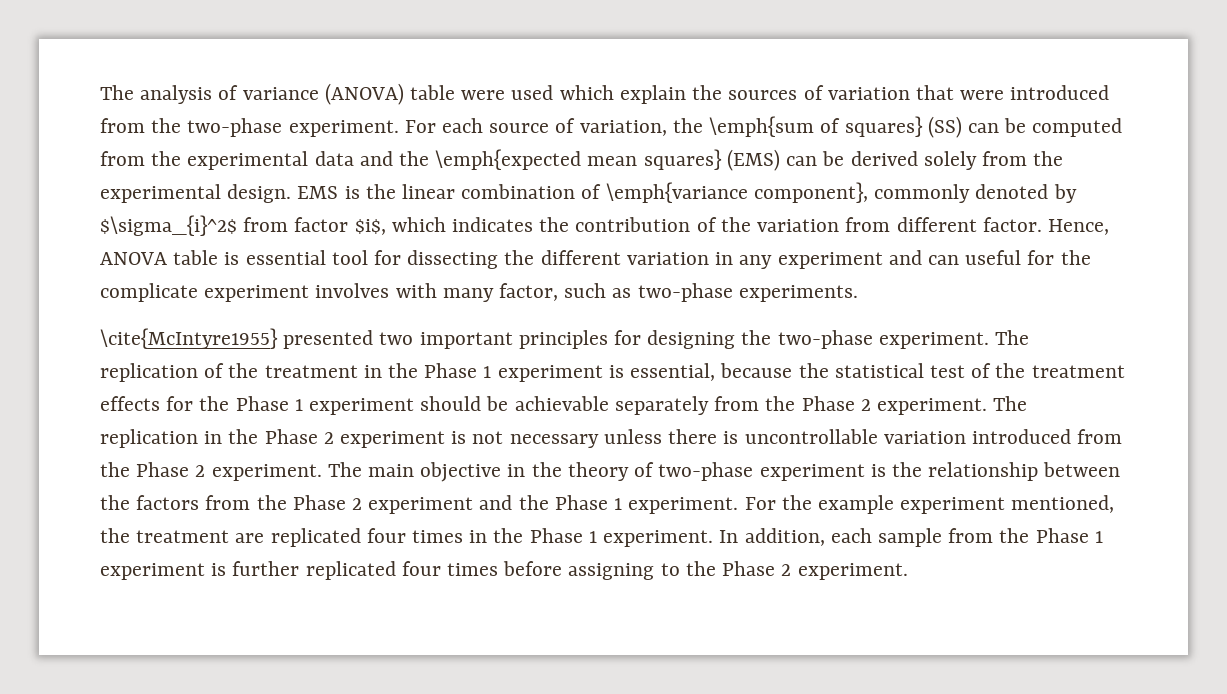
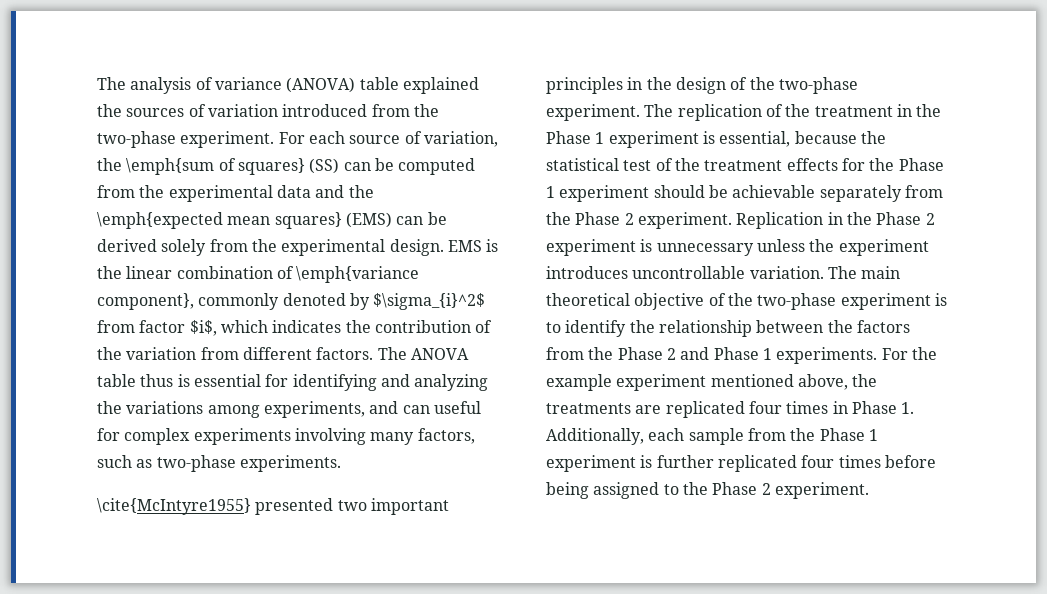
- The analysis of variance (ANOVA) table were used which explain the sources of variation that were introduced from the two-phase experiment.
+ The analysis of variance (ANOVA) table explained the sources of variation introduced from the two-phase experiment.
- EMS is the linear combination of \emph{variance component}, commonly denoted by $\sigma_{i}^2$ from factor $i$, which indicates the contribution of the variation from different factor. Hence, ANOVA table is essential tool for dissecting the different variation in any experiment and can useful for the complicate experiment involves with many factor, such as two-phase experiments.
+ EMS is the linear combination of \emph{variance component}, commonly denoted by $\sigma_{i}^2$ from factor $i$, which indicates the contribution of the variation from different factors. The ANOVA table thus is essential for identifying and analyzing the variations among experiments, and can useful for complex experiments involving many factors, such as two-phase experiments.
- \cite{McIntyre1955} presented two important principles for designing the two-phase experiment.
+ \cite{McIntyre1955} presented two important principles in the design of the two-phase experiment.
- The replication in the Phase 2 experiment is not necessary unless there is uncontrollable variation introduced from the Phase 2 experiment. The main objective in the theory of two-phase experiment is the relationship between the factors from the Phase 2 experiment and the Phase 1 experiment.
+ Replication in the Phase 2 experiment is unnecessary unless the experiment introduces uncontrollable variation. The main theoretical objective of the two-phase experiment is to identify the relationship between the factors from the Phase 2 and Phase 1 experiments.
- For the example experiment mentioned, the treatment are replicated four times in the Phase 1 experiment. In addition, each sample from the Phase 1 experiment is further replicated four times before assigning to the Phase 2 experiment.
+ For the example experiment mentioned above, the treatments are replicated four times in Phase 1. Additionally, each sample from the Phase 1 experiment is further replicated four times before being assigned to the Phase 2 experiment.

